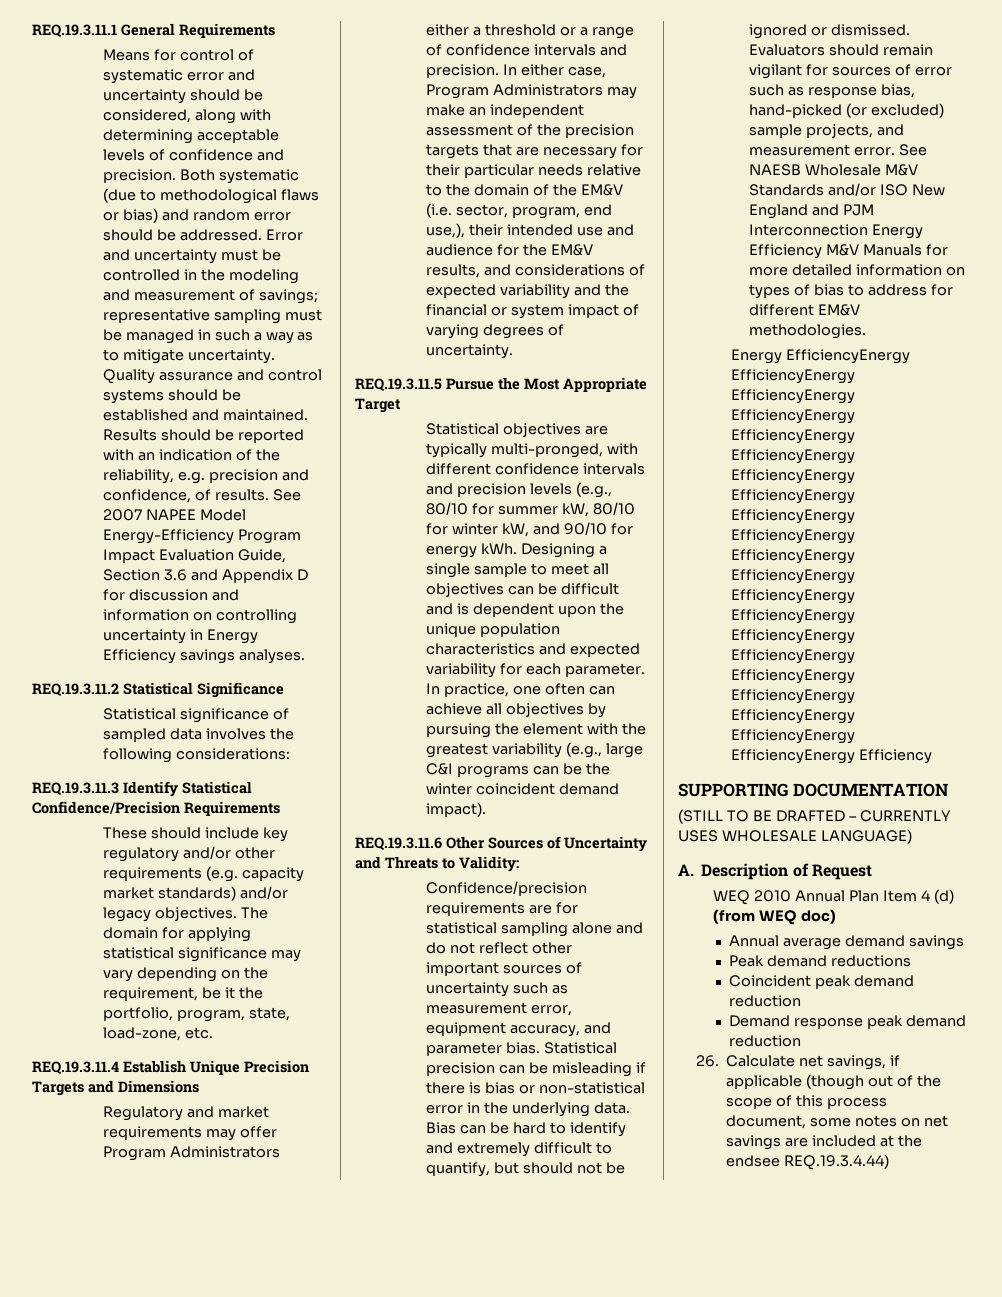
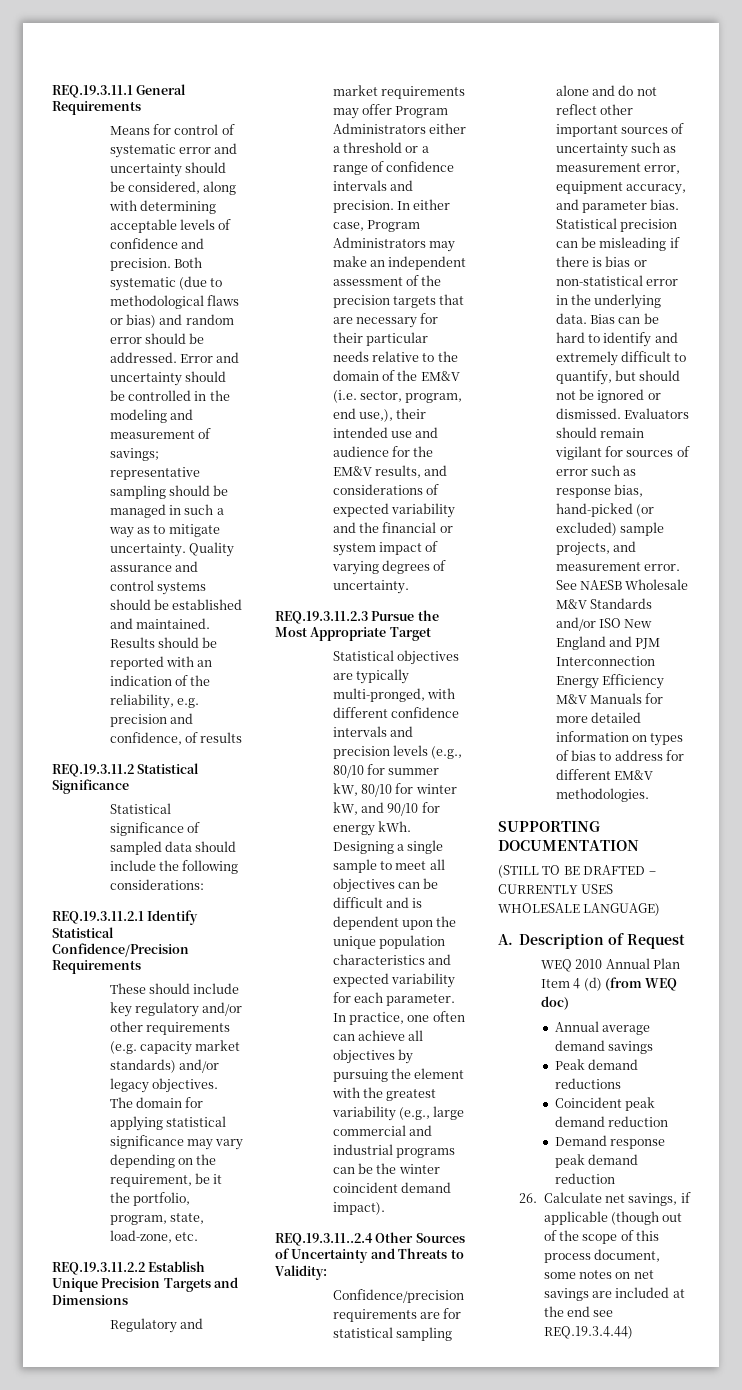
- Error and uncertainty must be controlled in the modeling and measurement of savings; representative sampling must be managed in such a way as to mitigate uncertainty.
+ Error and uncertainty should be controlled in the modeling and measurement of savings; representative sampling should be managed in such a way as to mitigate uncertainty.
- Results should be reported with an indication of the reliability, e.g. precision and confidence, of results. See 2007 NAPEE Model Energy-Efficiency Program Impact Evaluation Guide, Section 3.6 and Appendix D for discussion and information on controlling uncertainty in Energy Efficiency savings analyses.
+ Results should be reported with an indication of the reliability, e.g. precision and confidence, of results
- Statistical significance of sampled data involves the following considerations:
+ Statistical significance of sampled data should include the following considerations:
- REQ.19.3.11.3 Identify Statistical Confidence/Precision Requirements
+ REQ.19.3.11.2.1 Identify Statistical Confidence/Precision Requirements
- REQ.19.3.11.4 Establish Unique Precision Targets and Dimensions
+ REQ.19.3.11.2.2 Establish Unique Precision Targets and Dimensions
- REQ.19.3.11.5 Pursue the Most Appropriate Target
+ REQ.19.3.11.2.3 Pursue the Most Appropriate Target
- In practice, one often can achieve all objectives by pursuing the element with the greatest variability (e.g., large C&I programs can be the winter coincident demand impact).
+ In practice, one often can achieve all objectives by pursuing the element with the greatest variability (e.g., large commercial and industrial programs can be the winter coincident demand impact).
- REQ.19.3.11.6 Other Sources of Uncertainty and Threats to Validity:
+ REQ.19.3.11..2.4 Other Sources of Uncertainty and Threats to Validity:
- Energy EfficiencyEnergy EfficiencyEnergy EfficiencyEnergy EfficiencyEnergy EfficiencyEnergy EfficiencyEnergy EfficiencyEnergy EfficiencyEnergy EfficiencyEnergy EfficiencyEnergy EfficiencyEnergy EfficiencyEnergy EfficiencyEnergy EfficiencyEnergy EfficiencyEnergy EfficiencyEnergy EfficiencyEnergy EfficiencyEnergy EfficiencyEnergy EfficiencyEnergy EfficiencyEnergy Efficiency
- 26. Calculate net savings, if applicable (though out of the scope of this process document, some notes on net savings are included at the endsee REQ.19.3.4.44)
+ 26. Calculate net savings, if applicable (though out of the scope of this process document, some notes on net savings are included at the end see REQ.19.3.4.44)

